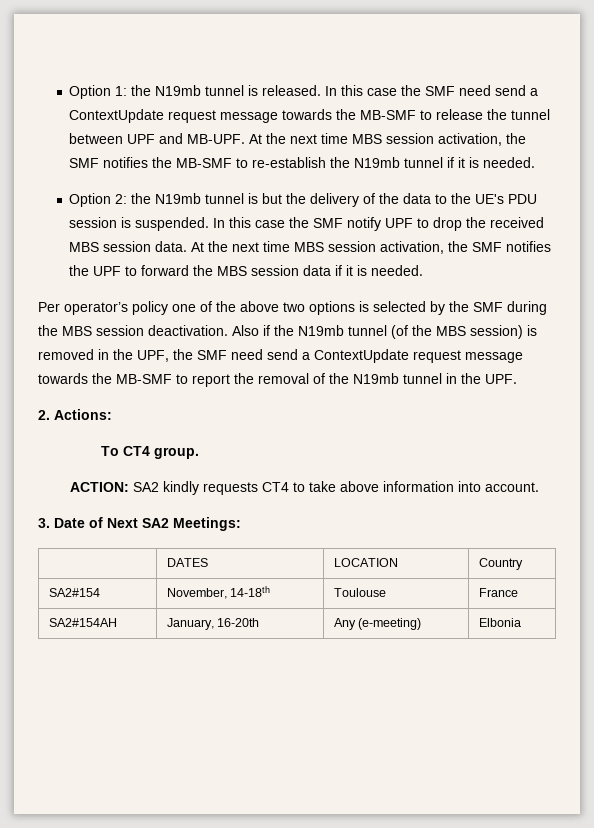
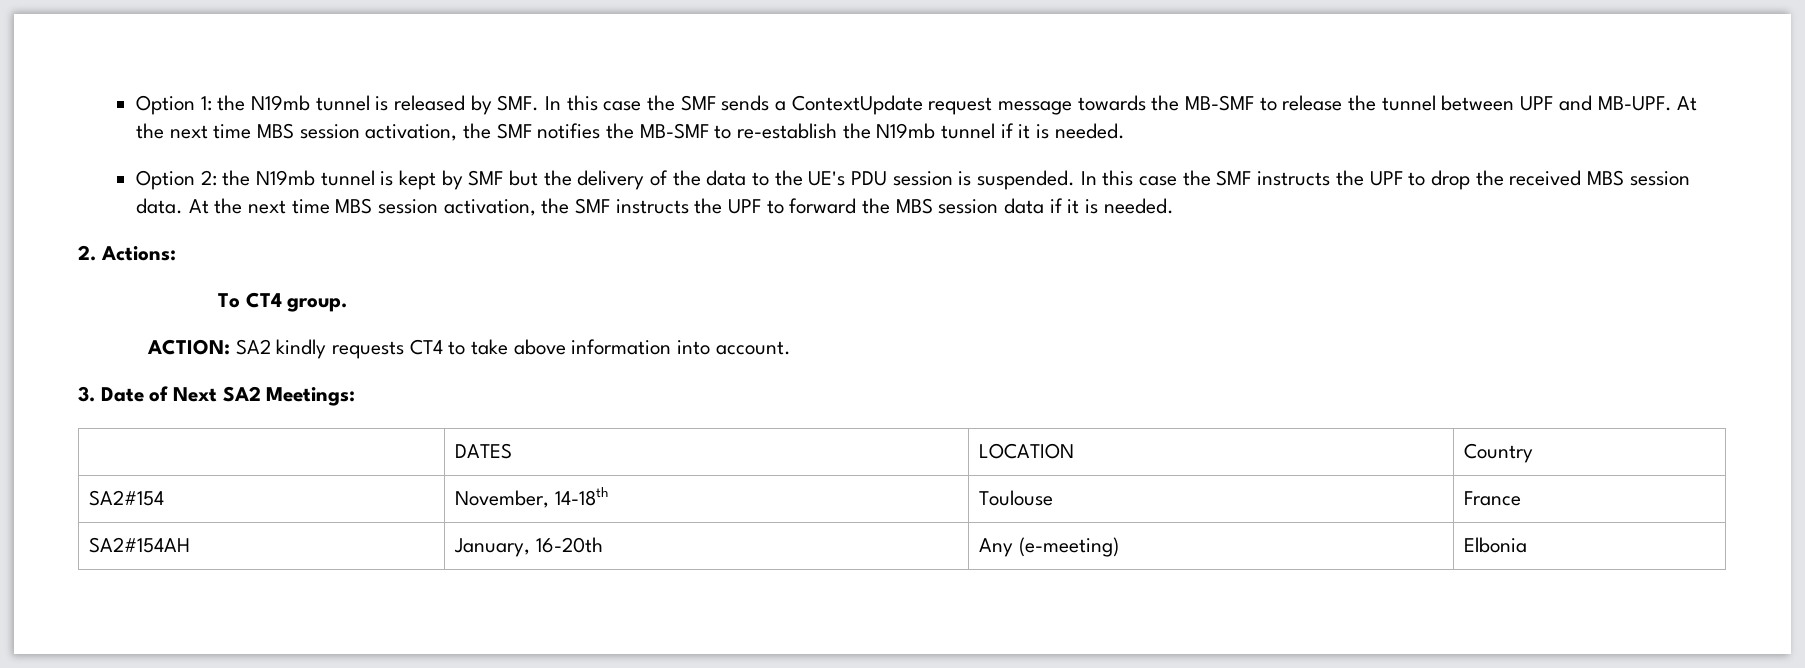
- Option 1: the N19mb tunnel is released. In this case the SMF need send a ContextUpdate request message towards the MB-SMF to release the tunnel between UPF and MB-UPF.
+ Option 1: the N19mb tunnel is released by SMF. In this case the SMF sends a ContextUpdate request message towards the MB-SMF to release the tunnel between UPF and MB-UPF.
- Option 2: the N19mb tunnel is but the delivery of the data to the UE's PDU session is suspended.
+ Option 2: the N19mb tunnel is kept by SMF but the delivery of the data to the UE's PDU session is suspended.
- In this case the SMF notify UPF to drop the received MBS session data.
+ In this case the SMF instructs the UPF to drop the received MBS session data.
- At the next time MBS session activation, the SMF notifies the UPF to forward the MBS session data if it is needed.
+ At the next time MBS session activation, the SMF instructs the UPF to forward the MBS session data if it is needed.
- Per operator’s policy one of the above two options is selected by the SMF during the MBS session deactivation. Also if the N19mb tunnel (of the MBS session) is removed in the UPF, the SMF need send a ContextUpdate request message towards the MB-SMF to report the removal of the N19mb tunnel in the UPF.

